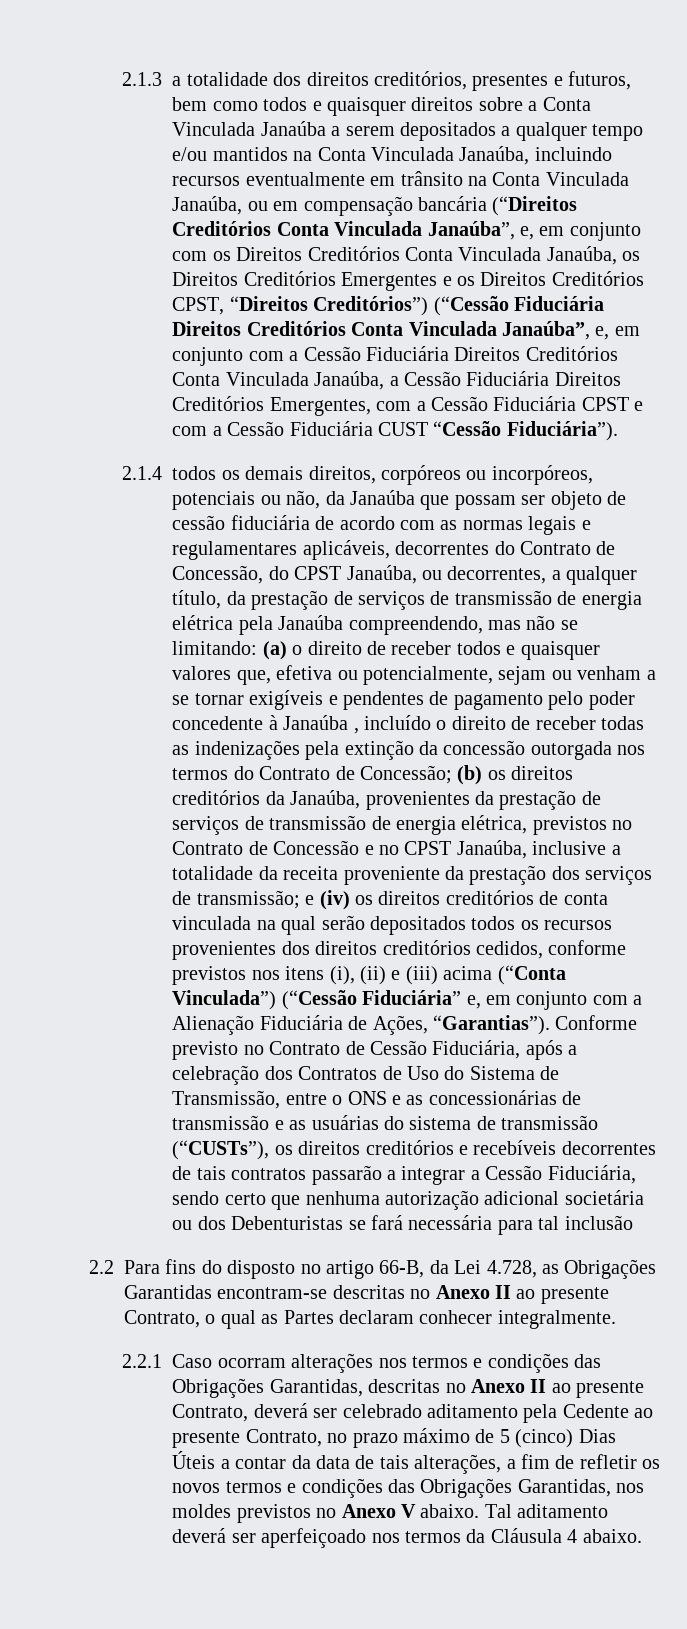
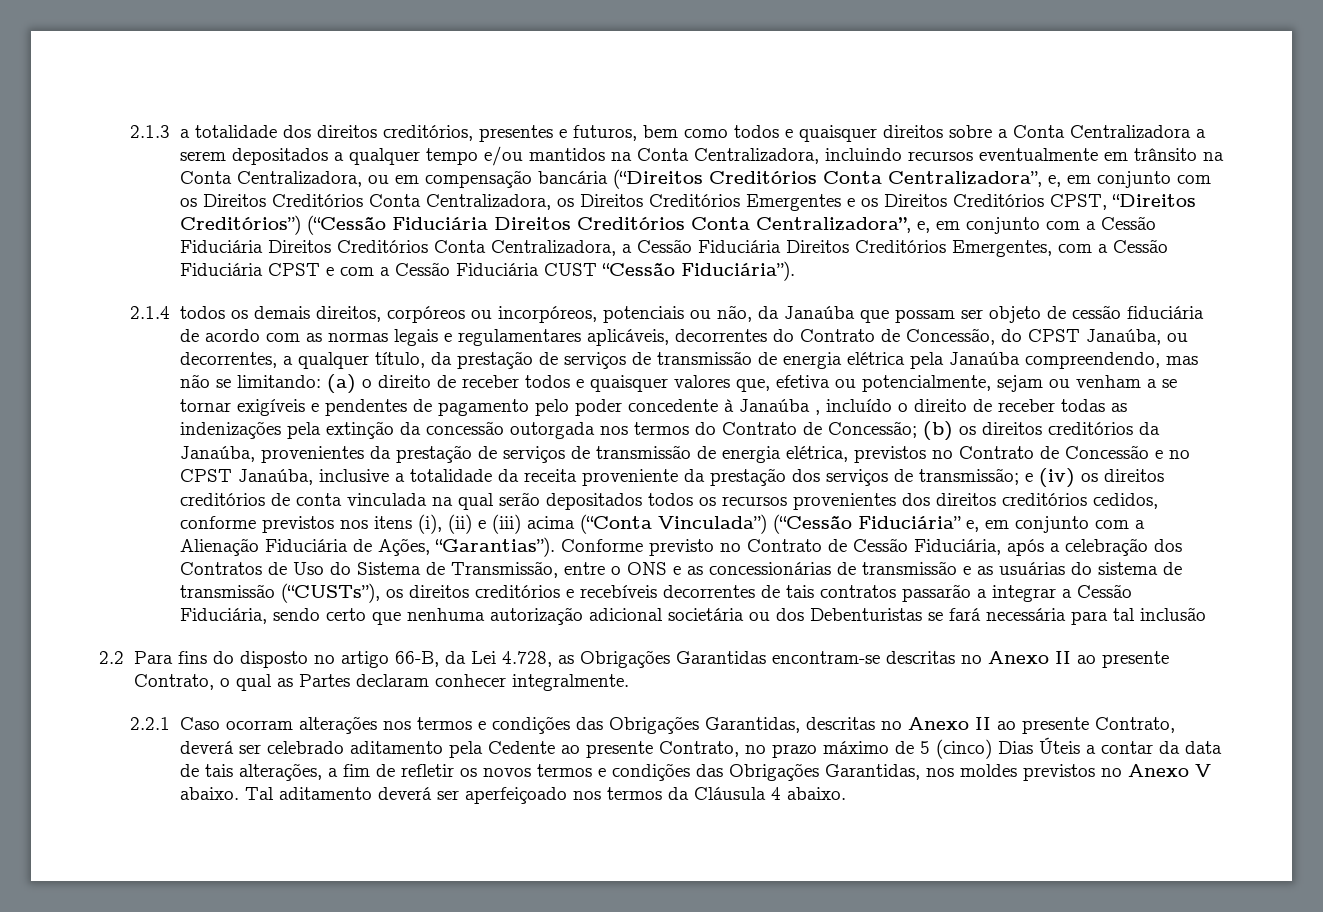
- 2.1.3 a totalidade dos direitos creditórios, presentes e futuros, bem como todos e quaisquer direitos sobre a Conta Vinculada Janaúba a serem depositados a qualquer tempo e/ou mantidos na Conta Vinculada Janaúba, incluindo recursos eventualmente em trânsito na Conta Vinculada Janaúba, ou em compensação bancária (“Direitos Creditórios Conta Vinculada Janaúba”, e, em conjunto com os Direitos Creditórios Conta Vinculada Janaúba, os Direitos Creditórios Emergentes e os Direitos Creditórios CPST, “Direitos Creditórios”) (“Cessão Fiduciária Direitos Creditórios Conta Vinculada Janaúba”, e, em conjunto com a Cessão Fiduciária Direitos Creditórios Conta Vinculada Janaúba, a Cessão Fiduciária Direitos Creditórios Emergentes, com a Cessão Fiduciária CPST e com a Cessão Fiduciária CUST “Cessão Fiduciária”).
+ 2.1.3 a totalidade dos direitos creditórios, presentes e futuros, bem como todos e quaisquer direitos sobre a Conta Centralizadora a serem depositados a qualquer tempo e/ou mantidos na Conta Centralizadora, incluindo recursos eventualmente em trânsito na Conta Centralizadora, ou em compensação bancária (“Direitos Creditórios Conta Centralizadora”, e, em conjunto com os Direitos Creditórios Conta Centralizadora, os Direitos Creditórios Emergentes e os Direitos Creditórios CPST, “Direitos Creditórios”) (“Cessão Fiduciária Direitos Creditórios Conta Centralizadora”, e, em conjunto com a Cessão Fiduciária Direitos Creditórios Conta Centralizadora, a Cessão Fiduciária Direitos Creditórios Emergentes, com a Cessão Fiduciária CPST e com a Cessão Fiduciária CUST “Cessão Fiduciária”).

